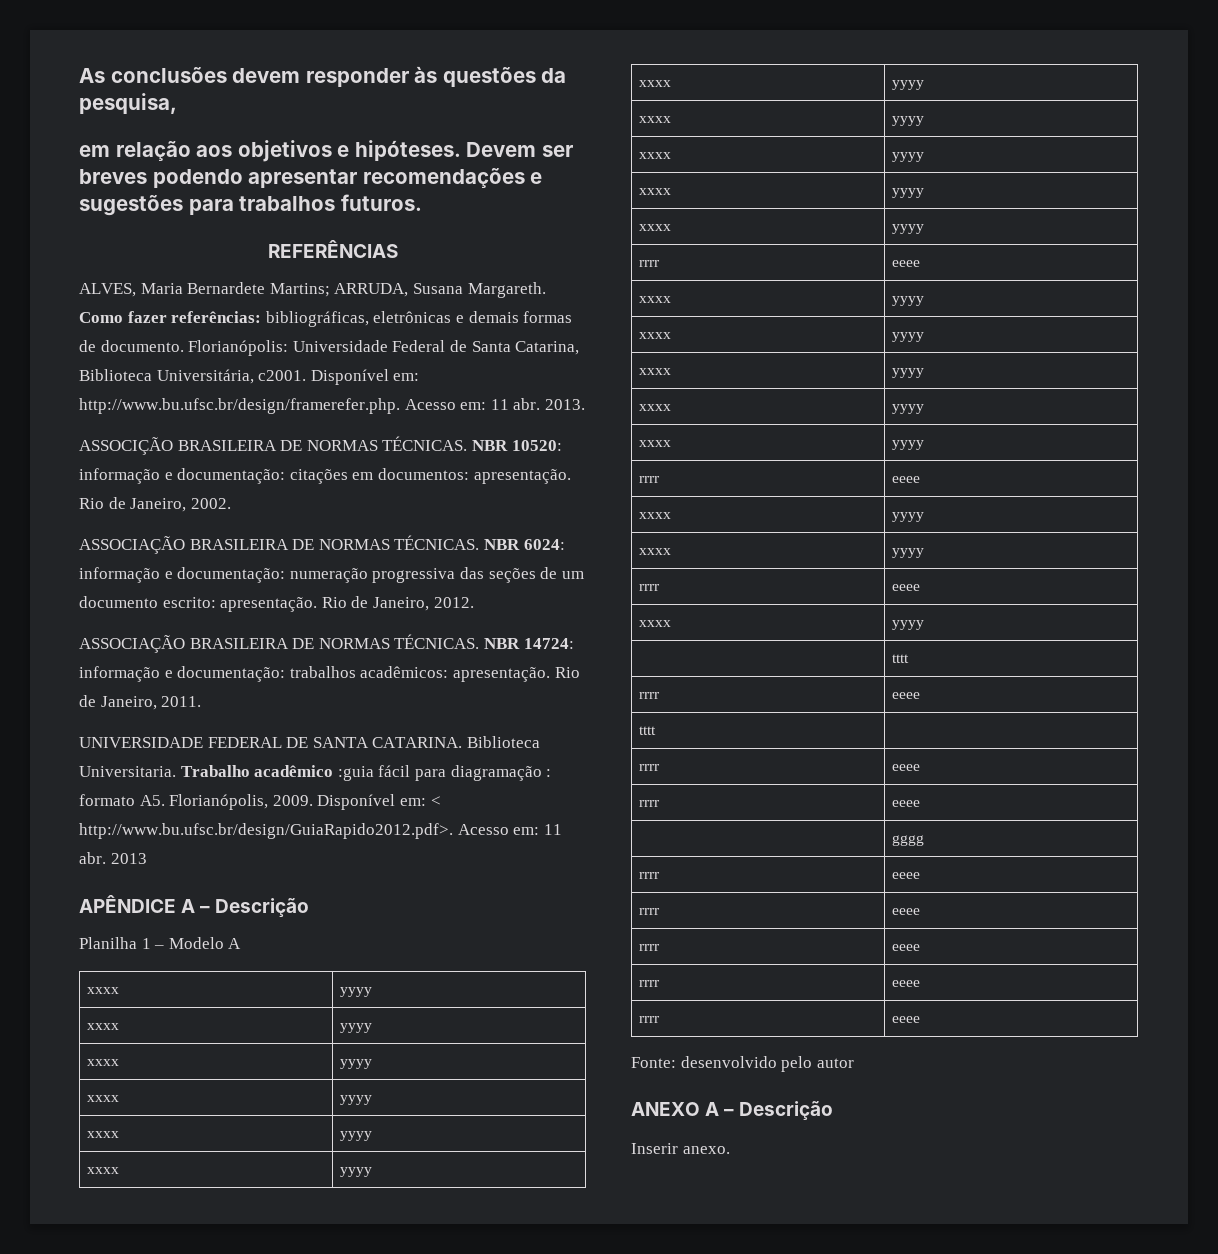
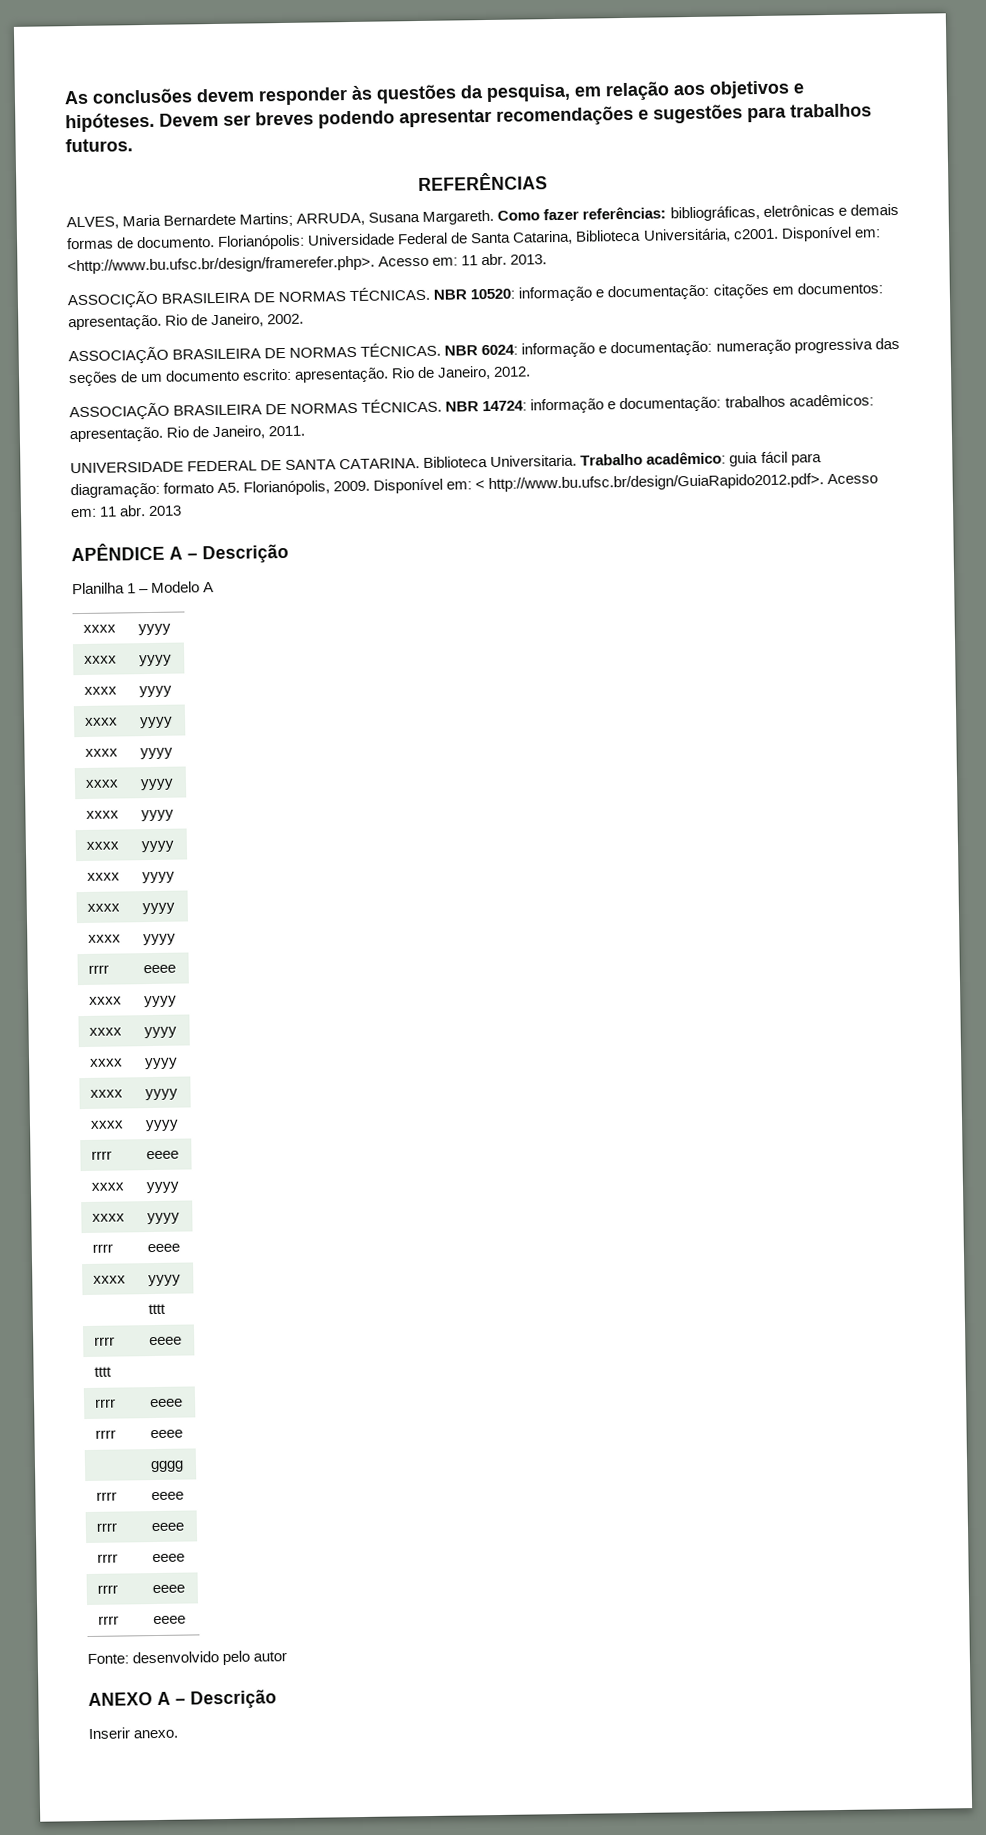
- As conclusões devem responder às questões da pesquisa,
- em relação aos objetivos e hipóteses.
+ As conclusões devem responder às questões da pesquisa, em relação aos objetivos e hipóteses.
- Disponível em: http://www.bu.ufsc.br/design/framerefer.php. Acesso em: 11 abr.
+ Disponível em: <http://www.bu.ufsc.br/design/framerefer.php>. Acesso em: 11 abr.
- Trabalho acadêmico :guia fácil para diagramação : formato A5. Florianópolis, 2009.
+ Trabalho acadêmico: guia fácil para diagramação: formato A5. Florianópolis, 2009.

